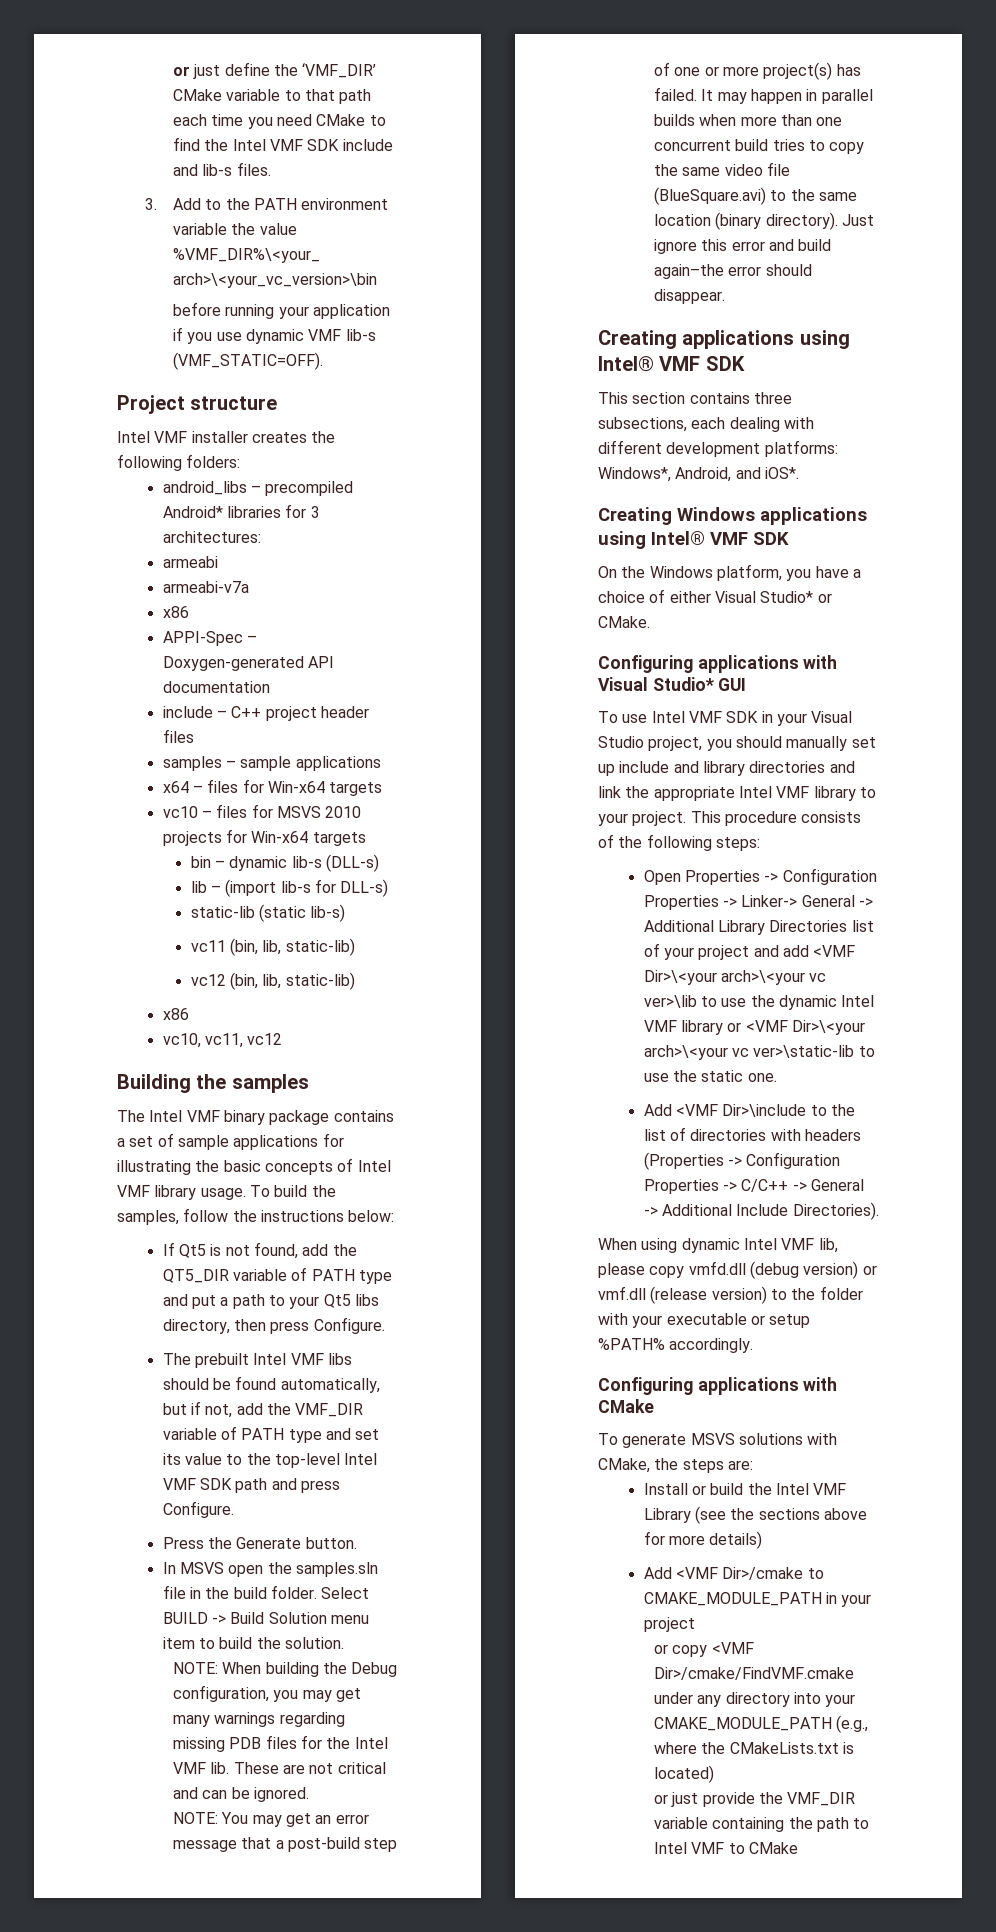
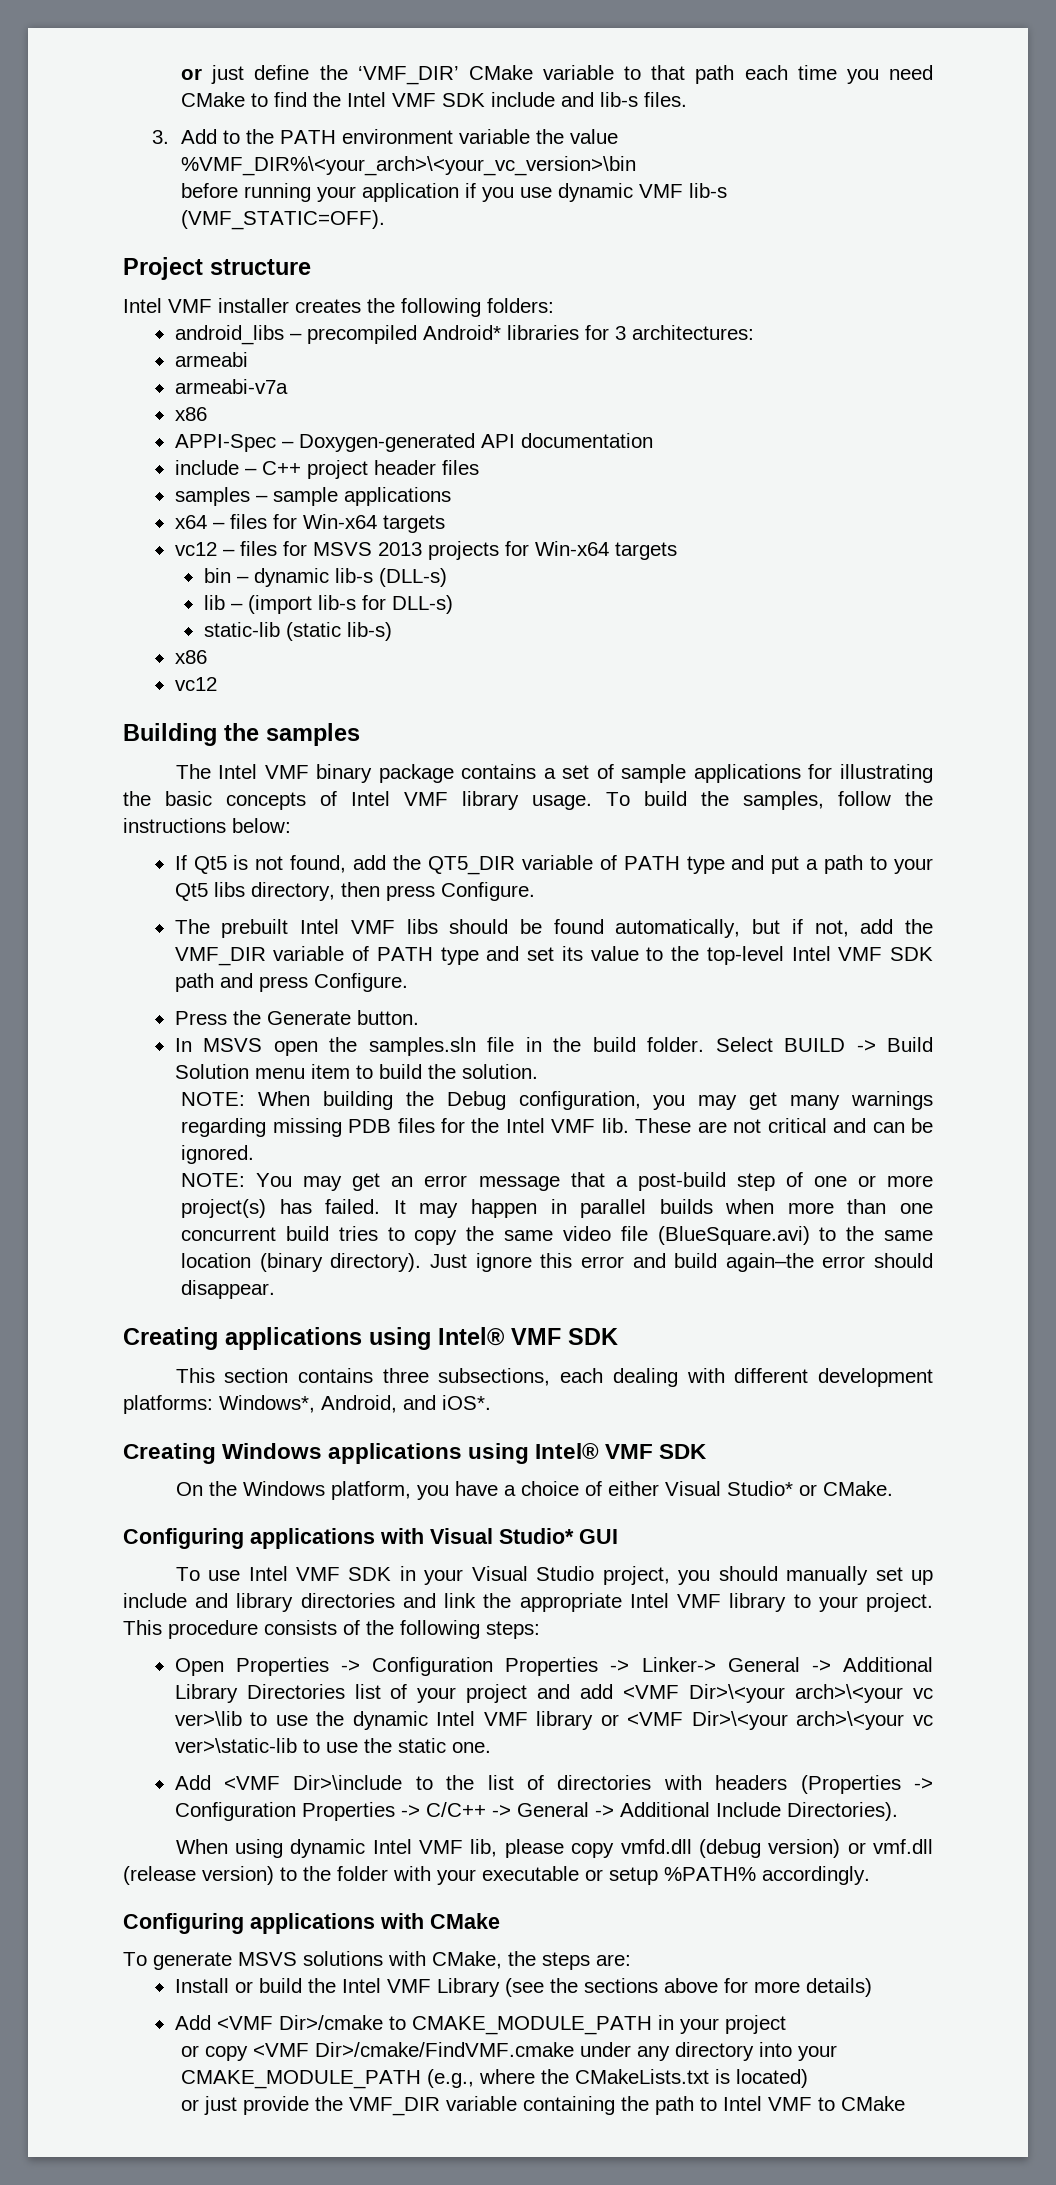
- vc10 – files for MSVS 2010 projects for Win-x64 targets
+ vc12 – files for MSVS 2013 projects for Win-x64 targets
  static-lib (static lib-s)
- vc11 (bin, lib, static-lib)
- vc12 (bin, lib, static-lib)
  x86
- vc10, vc11, vc12
+ vc12

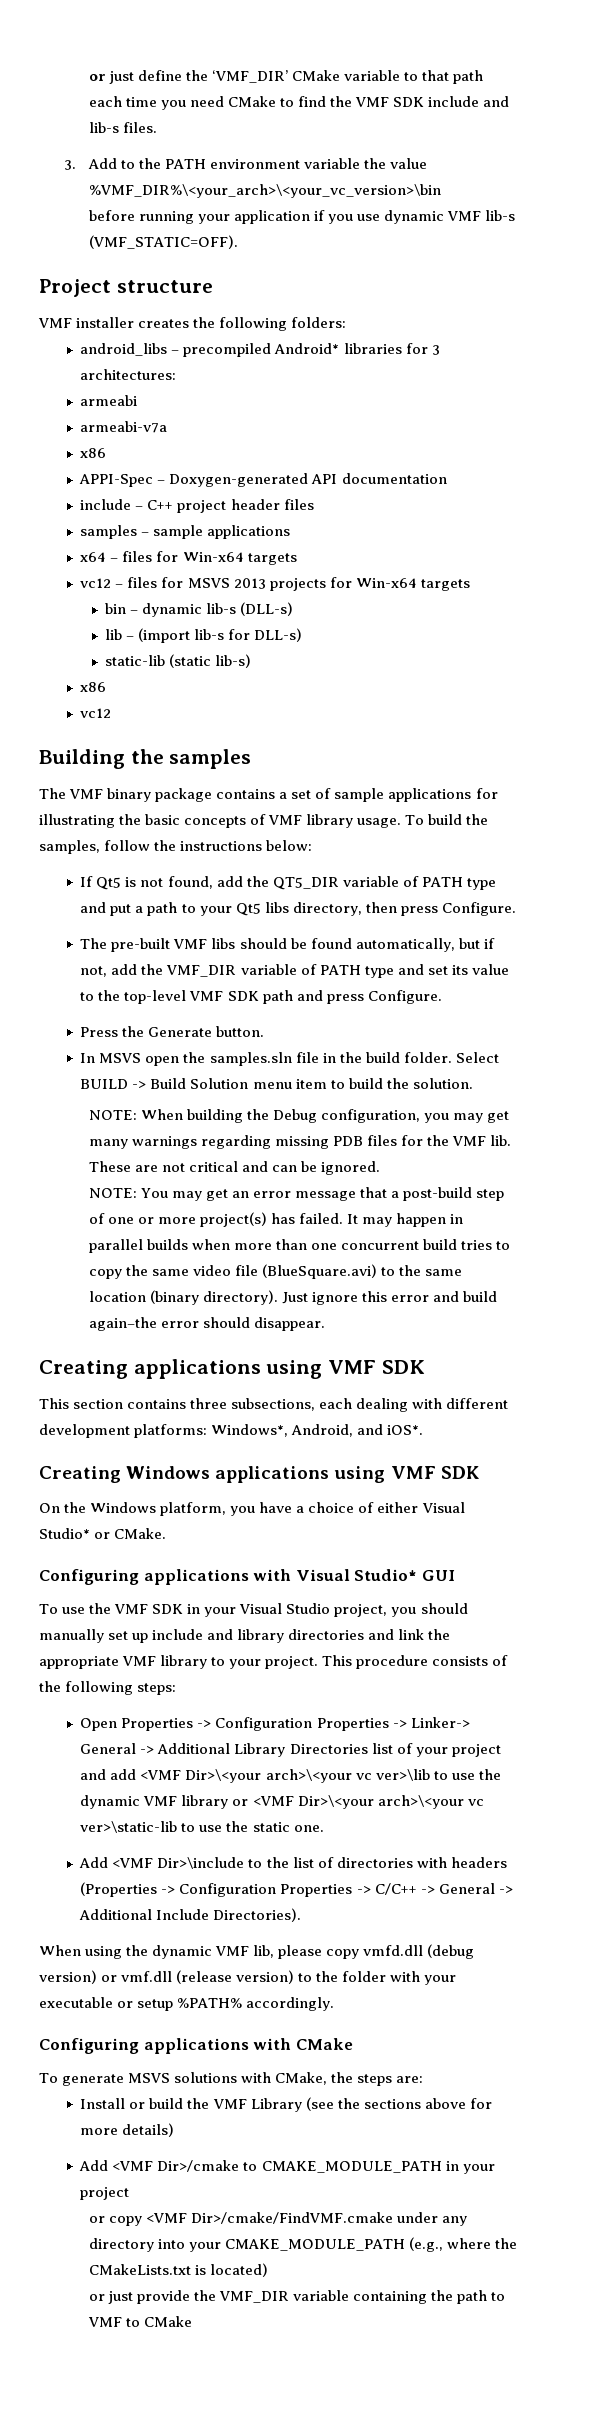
- or just define the ‘VMF_DIR’ CMake variable to that path each time you need CMake to find the Intel VMF SDK include and lib-s files.
+ or just define the ‘VMF_DIR’ CMake variable to that path each time you need CMake to find the VMF SDK include and lib-s files.
- Intel VMF installer creates the following folders:
+ VMF installer creates the following folders:
- The Intel VMF binary package contains a set of sample applications for illustrating the basic concepts of Intel VMF library usage.
+ The VMF binary package contains a set of sample applications for illustrating the basic concepts of VMF library usage.
- The prebuilt Intel VMF libs should be found automatically, but if not, add the VMF_DIR variable of PATH type and set its value to the top-level Intel VMF SDK path and press Configure.
+ The pre-built VMF libs should be found automatically, but if not, add the VMF_DIR variable of PATH type and set its value to the top-level VMF SDK path and press Configure.
- NOTE: When building the Debug configuration, you may get many warnings regarding missing PDB files for the Intel VMF lib.
+ NOTE: When building the Debug configuration, you may get many warnings regarding missing PDB files for the VMF lib.
- Creating applications using Intel® VMF SDK
+ Creating applications using VMF SDK
- Creating Windows applications using Intel® VMF SDK
+ Creating Windows applications using VMF SDK
- To use Intel VMF SDK in your Visual Studio project, you should manually set up include and library directories and link the appropriate Intel VMF library to your project.
+ To use the VMF SDK in your Visual Studio project, you should manually set up include and library directories and link the appropriate VMF library to your project.
- Open Properties -> Configuration Properties -> Linker-> General -> Additional Library Directories list of your project and add <VMF Dir>\<your arch>\<your vc ver>\lib to use the dynamic Intel VMF library or <VMF Dir>\<your arch>\<your vc ver>\static-lib to use the static one.
+ Open Properties -> Configuration Properties -> Linker-> General -> Additional Library Directories list of your project and add <VMF Dir>\<your arch>\<your vc ver>\lib to use the dynamic VMF library or <VMF Dir>\<your arch>\<your vc ver>\static-lib to use the static one.
- When using dynamic Intel VMF lib, please copy vmfd.dll (debug version) or vmf.dll (release version) to the folder with your executable or setup %PATH% accordingly.
+ When using the dynamic VMF lib, please copy vmfd.dll (debug version) or vmf.dll (release version) to the folder with your executable or setup %PATH% accordingly.
- Install or build the Intel VMF Library (see the sections above for more details)
+ Install or build the VMF Library (see the sections above for more details)
- or just provide the VMF_DIR variable containing the path to Intel VMF to CMake
+ or just provide the VMF_DIR variable containing the path to VMF to CMake

